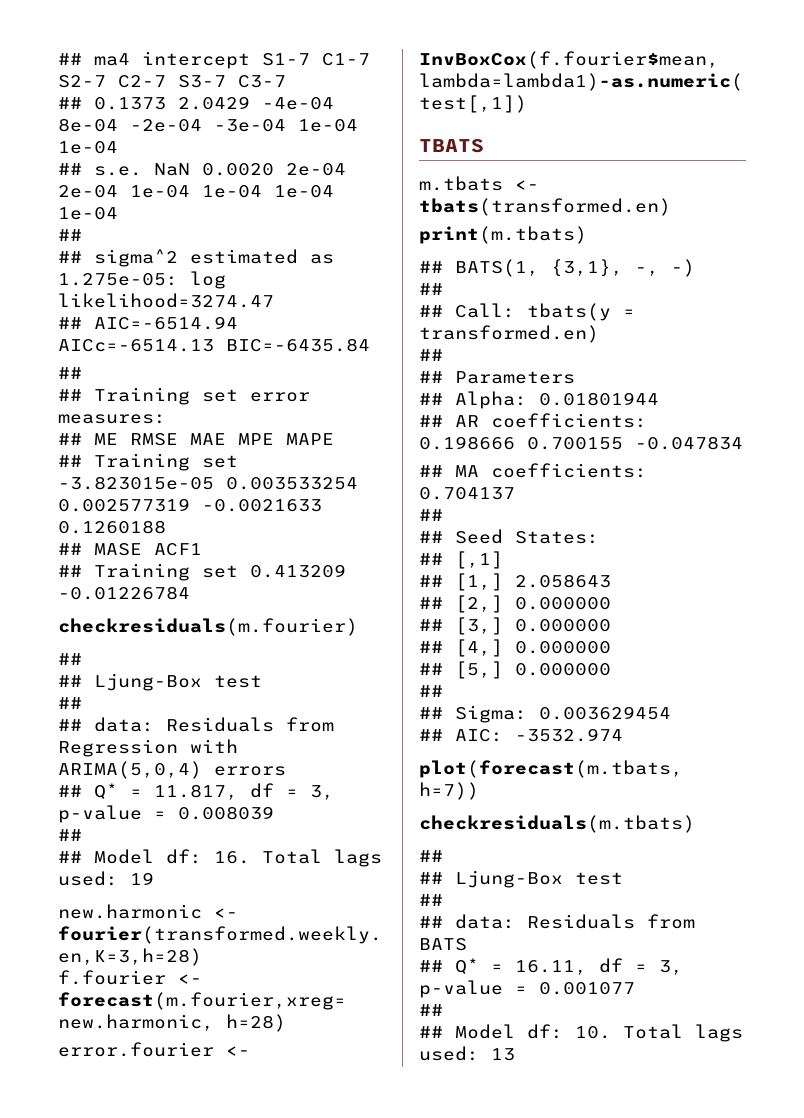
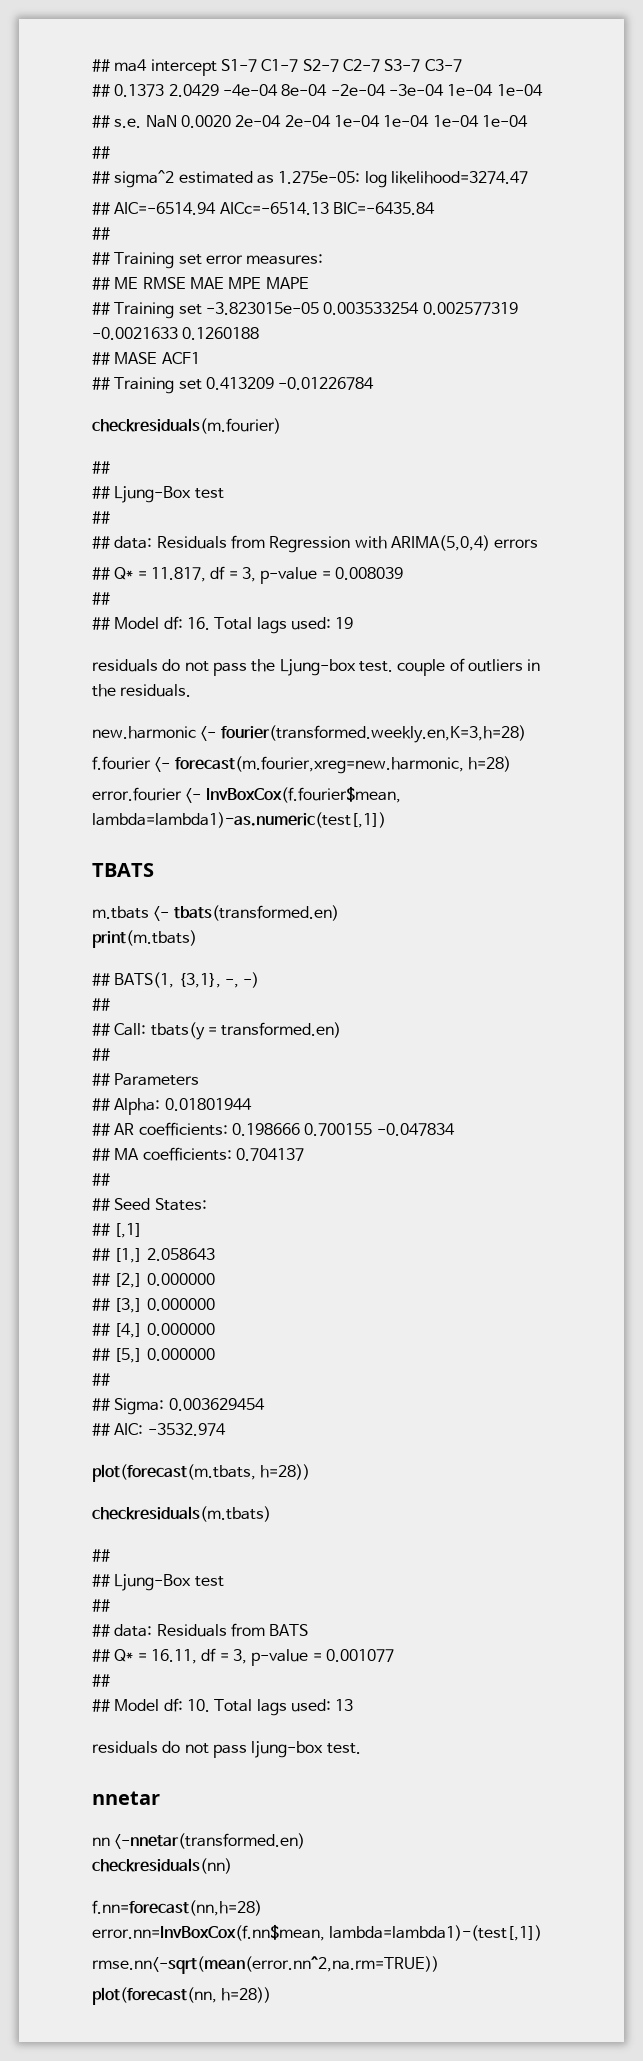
+ residuals do not pass the Ljung-box test. couple of outliers in the residuals.
- plot(forecast(m.tbats, h=7))
+ plot(forecast(m.tbats, h=28))
+ residuals do not pass ljung-box test.
+ nnetar
+ nn <-nnetar(transformed.en)
+ checkresiduals(nn)
+ f.nn=forecast(nn,h=28)
+ error.nn=InvBoxCox(f.nn$mean, lambda=lambda1)-(test[,1])
+ rmse.nn<-sqrt(mean(error.nn^2,na.rm=TRUE))
+ plot(forecast(nn, h=28))

